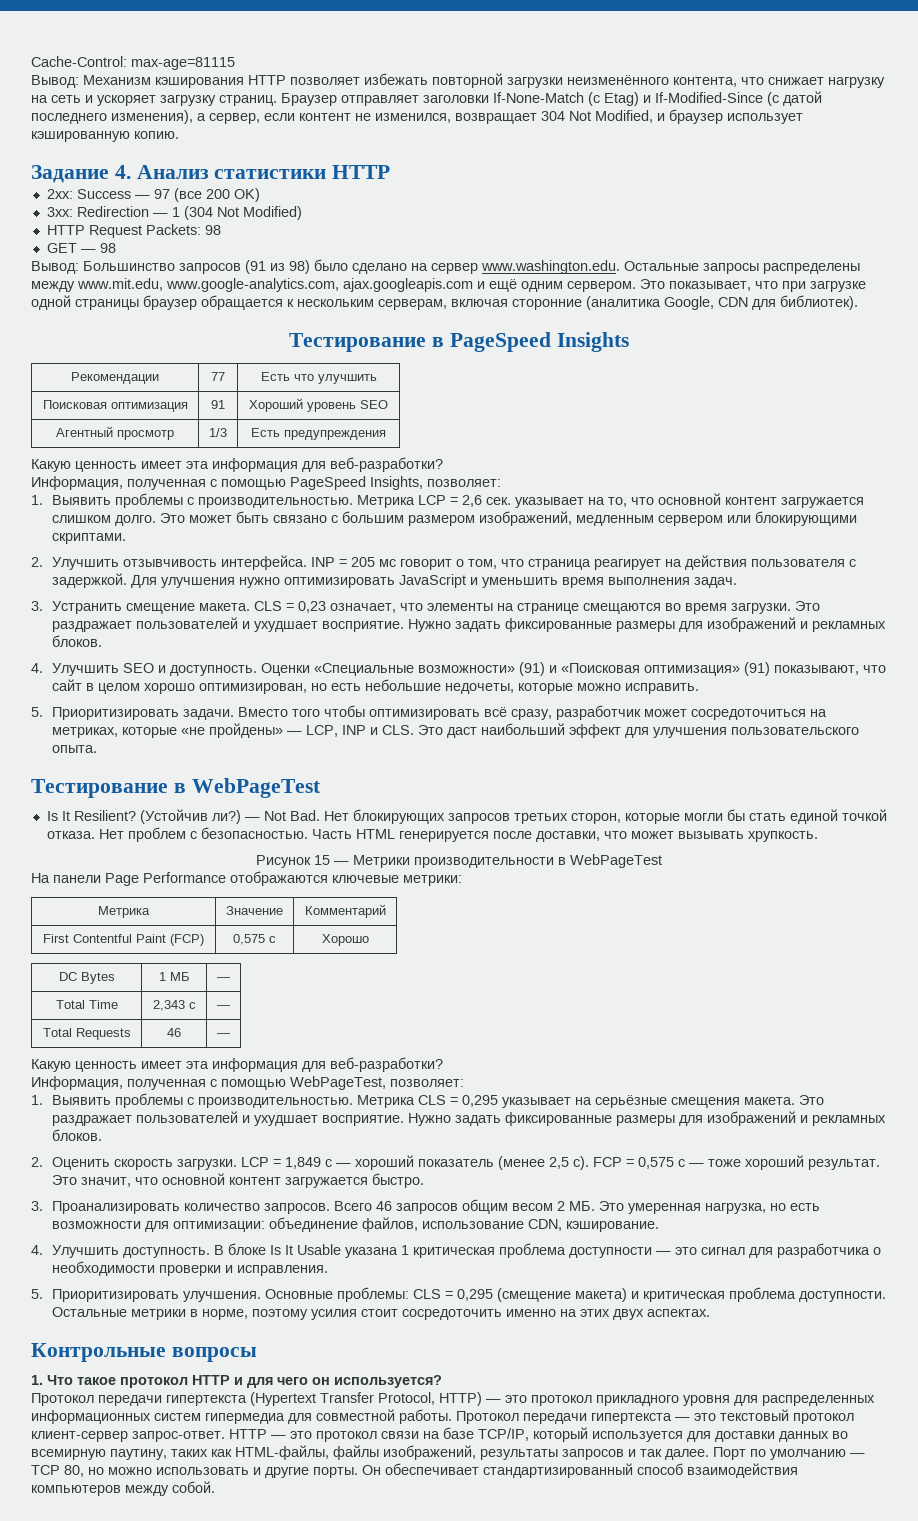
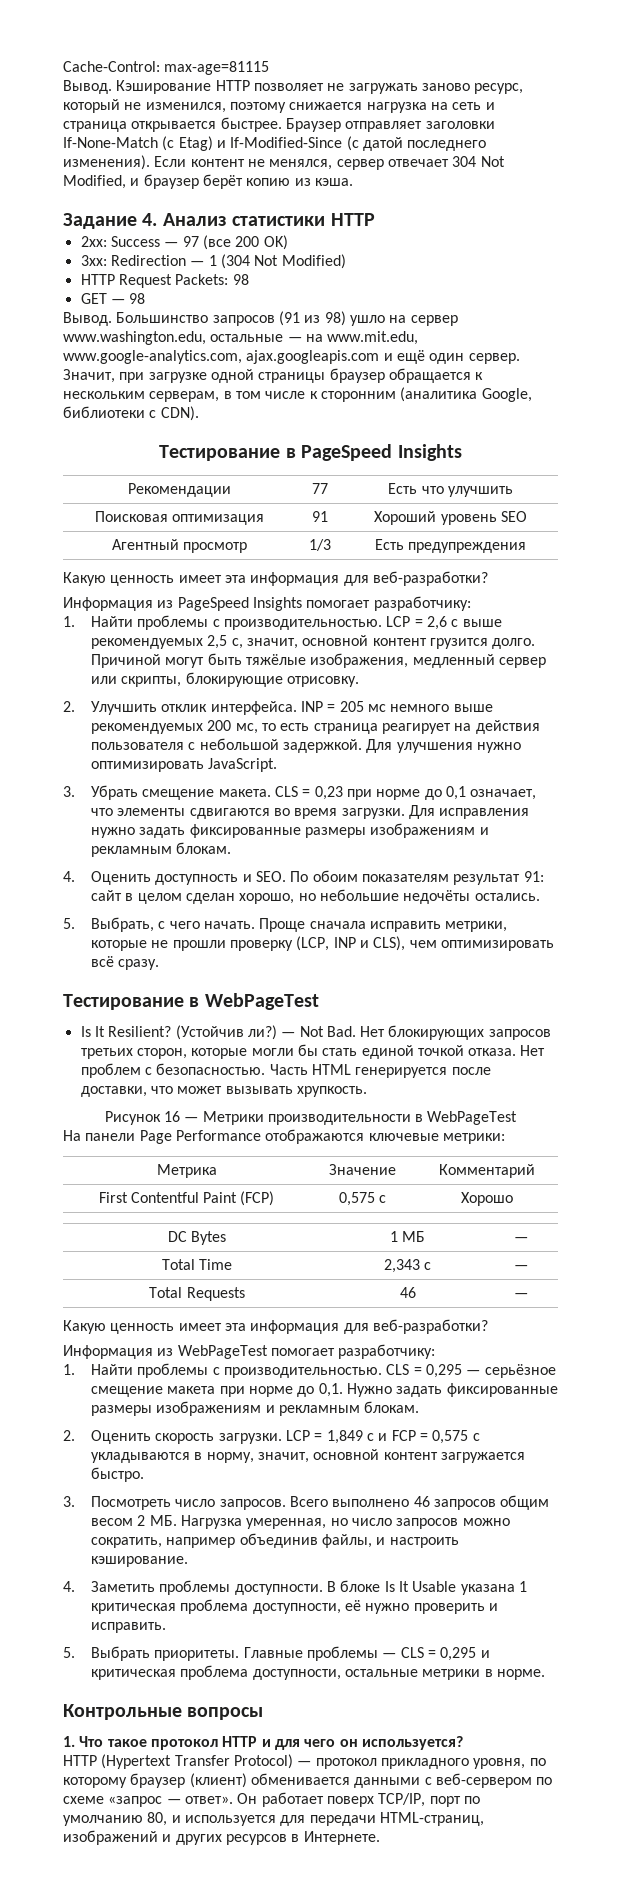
- Вывод: Механизм кэширования HTTP позволяет избежать повторной загрузки неизменённого контента, что снижает нагрузку на сеть и ускоряет загрузку страниц.
+ Вывод. Кэширование HTTP позволяет не загружать заново ресурс, который не изменился, поэтому снижается нагрузка на сеть и страница открывается быстрее.
- Браузер отправляет заголовки If-None-Match (с Etag) и If-Modified-Since (с датой последнего изменения), а сервер, если контент не изменился, возвращает 304 Not Modified, и браузер использует кэшированную копию.
+ Браузер отправляет заголовки If-None-Match (с Etag) и If-Modified-Since (с датой последнего изменения). Если контент не менялся, сервер отвечает 304 Not Modified, и браузер берёт копию из кэша.
- Вывод: Большинство запросов (91 из 98) было сделано на сервер www.washington.edu. Остальные запросы распределены между www.mit.edu, www.google-analytics.com, ajax.googleapis.com и ещё одним сервером. Это показывает, что при загрузке одной страницы браузер обращается к нескольким серверам, включая сторонние (аналитика Google, CDN для библиотек).
+ Вывод. Большинство запросов (91 из 98) ушло на сервер www.washington.edu, остальные — на www.mit.edu, www.google-analytics.com, ajax.googleapis.com и ещё один сервер. Значит, при загрузке одной страницы браузер обращается к нескольким серверам, в том числе к сторонним (аналитика Google, библиотеки с CDN).
- Информация, полученная с помощью PageSpeed Insights, позволяет:
- 1. Выявить проблемы с производительностью. Метрика LCP = 2,6 сек. указывает на то, что основной контент загружается слишком долго. Это может быть связано с большим размером изображений, медленным сервером или блокирующими скриптами.
+ Информация из PageSpeed Insights помогает разработчику:
+ 1. Найти проблемы с производительностью. LCP = 2,6 с выше рекомендуемых 2,5 с, значит, основной контент грузится долго. Причиной могут быть тяжёлые изображения, медленный сервер или скрипты, блокирующие отрисовку.
- 2. Улучшить отзывчивость интерфейса.
+ 2. Улучшить отклик интерфейса.
- INP = 205 мс говорит о том, что страница реагирует на действия пользователя с задержкой.
+ INP = 205 мс немного выше рекомендуемых 200 мс, то есть страница реагирует на действия пользователя с небольшой задержкой.
- Для улучшения нужно оптимизировать JavaScript и уменьшить время выполнения задач.
- 3. Устранить смещение макета.
+ Для улучшения нужно оптимизировать JavaScript.
+ 3. Убрать смещение макета.
- CLS = 0,23 означает, что элементы на странице смещаются во время загрузки. Это раздражает пользователей и ухудшает восприятие. Нужно задать фиксированные размеры для изображений и рекламных блоков.
- 4. Улучшить SEO и доступность. Оценки «Специальные возможности» (91) и «Поисковая оптимизация» (91) показывают, что сайт в целом хорошо оптимизирован, но есть небольшие недочеты, которые можно исправить.
- 5. Приоритизировать задачи. Вместо того чтобы оптимизировать всё сразу, разработчик может сосредоточиться на метриках, которые «не пройдены» — LCP, INP и CLS. Это даст наибольший эффект для улучшения пользовательского опыта.
+ CLS = 0,23 при норме до 0,1 означает, что элементы сдвигаются во время загрузки. Для исправления нужно задать фиксированные размеры изображениям и рекламным блокам.
+ 4. Оценить доступность и SEO. По обоим показателям результат 91: сайт в целом сделан хорошо, но небольшие недочёты остались.
+ 5. Выбрать, с чего начать. Проще сначала исправить метрики, которые не прошли проверку (LCP, INP и CLS), чем оптимизировать всё сразу.
- Рисунок 15 — Метрики производительности в WebPageTest
+ Рисунок 16 — Метрики производительности в WebPageTest
- Информация, полученная с помощью WebPageTest, позволяет:
- 1. Выявить проблемы с производительностью. Метрика CLS = 0,295 указывает на серьёзные смещения макета. Это раздражает пользователей и ухудшает восприятие. Нужно задать фиксированные размеры для изображений и рекламных блоков.
+ Информация из WebPageTest помогает разработчику:
+ 1. Найти проблемы с производительностью. CLS = 0,295 — серьёзное смещение макета при норме до 0,1. Нужно задать фиксированные размеры изображениям и рекламным блокам.
- LCP = 1,849 с — хороший показатель (менее 2,5 с). FCP = 0,575 с — тоже хороший результат. Это значит, что основной контент загружается быстро.
+ LCP = 1,849 с и FCP = 0,575 с укладываются в норму, значит, основной контент загружается быстро.
- 3. Проанализировать количество запросов.
+ 3. Посмотреть число запросов.
- Всего 46 запросов общим весом 2 МБ. Это умеренная нагрузка, но есть возможности для оптимизации: объединение файлов, использование CDN, кэширование.
+ Всего выполнено 46 запросов общим весом 2 МБ. Нагрузка умеренная, но число запросов можно сократить, например объединив файлы, и настроить кэширование.
- 4. Улучшить доступность.
+ 4. Заметить проблемы доступности.
- В блоке Is It Usable указана 1 критическая проблема доступности — это сигнал для разработчика о необходимости проверки и исправления.
- 5. Приоритизировать улучшения. Основные проблемы: CLS = 0,295 (смещение макета) и критическая проблема доступности. Остальные метрики в норме, поэтому усилия стоит сосредоточить именно на этих двух аспектах.
+ В блоке Is It Usable указана 1 критическая проблема доступности, её нужно проверить и исправить.
+ 5. Выбрать приоритеты. Главные проблемы — CLS = 0,295 и критическая проблема доступности, остальные метрики в норме.
- Протокол передачи гипертекста (Hypertext Transfer Protocol, HTTP) — это протокол прикладного уровня для распределенных информационных систем гипермедиа для совместной работы. Протокол передачи гипертекста — это текстовый протокол клиент-сервер запрос-ответ. HTTP — это протокол связи на базе TCP/IP, который используется для доставки данных во всемирную паутину, таких как HTML-файлы, файлы изображений, результаты запросов и так далее. Порт по умолчанию — TCP 80, но можно использовать и другие порты. Он обеспечивает стандартизированный способ взаимодействия компьютеров между собой.
+ HTTP (Hypertext Transfer Protocol) — протокол прикладного уровня, по которому браузер (клиент) обменивается данными с веб-сервером по схеме «запрос — ответ». Он работает поверх TCP/IP, порт по умолчанию 80, и используется для передачи HTML-страниц, изображений и других ресурсов в Интернете.

